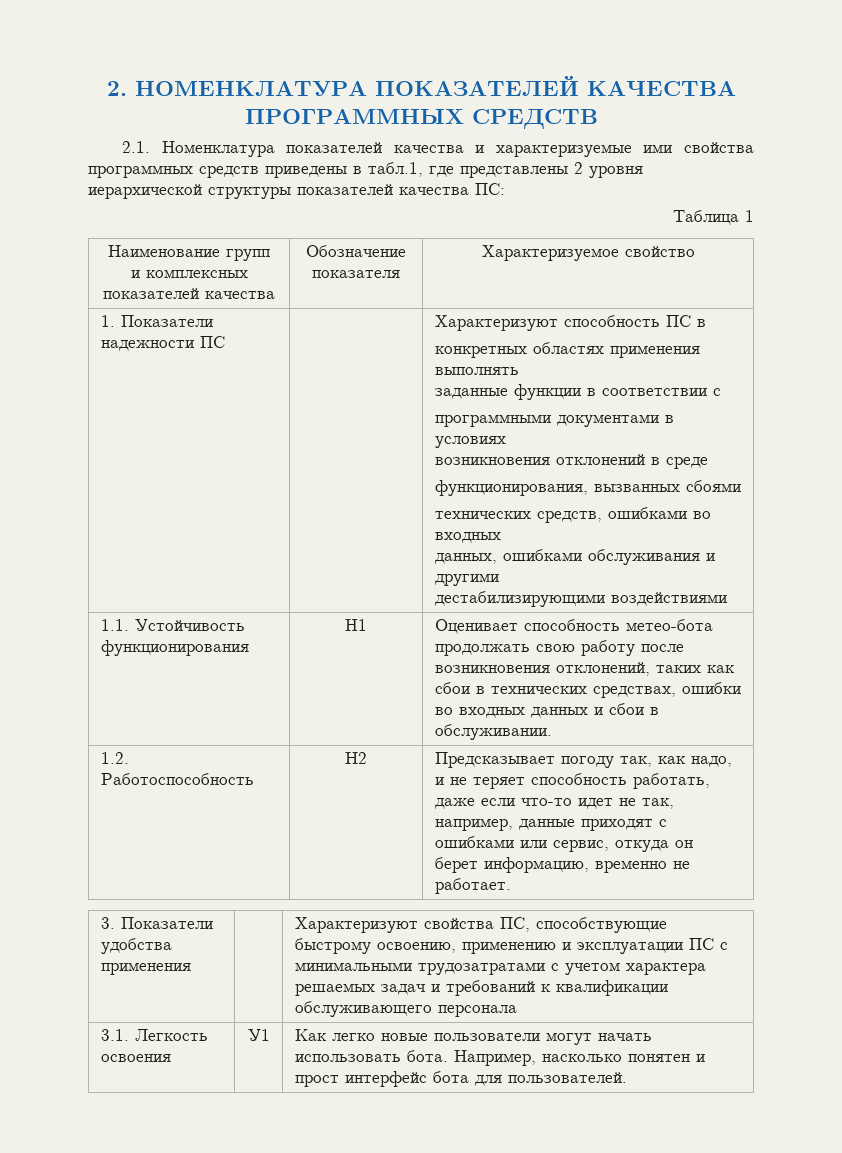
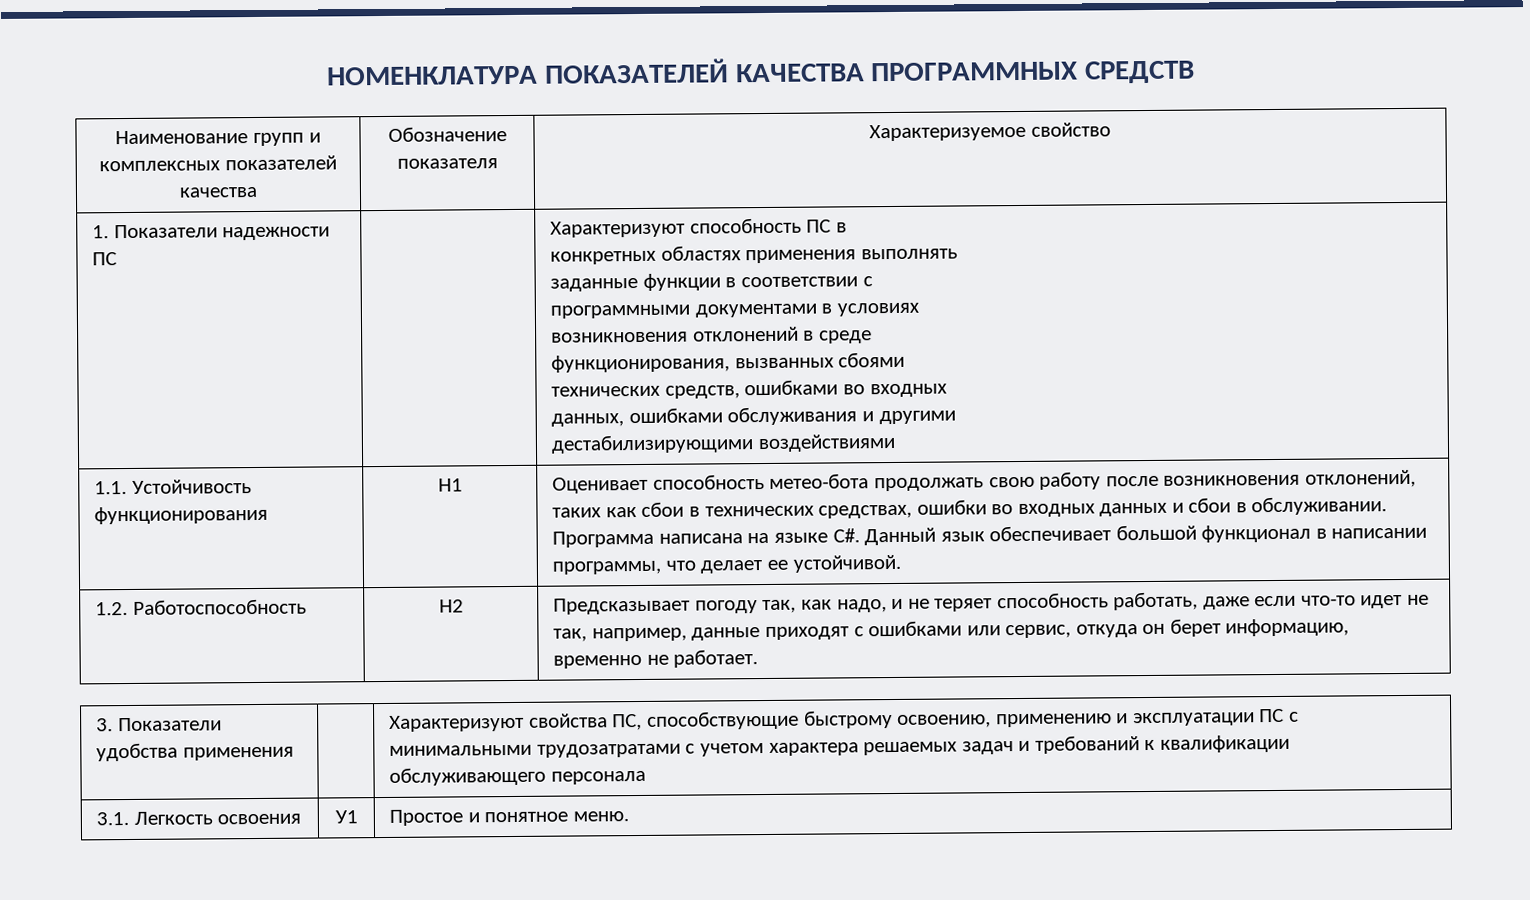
- 2. НОМЕНКЛАТУРА ПОКАЗАТЕЛЕЙ КАЧЕСТВА ПРОГРАММНЫХ СРЕДСТВ
+ НОМЕНКЛАТУРА ПОКАЗАТЕЛЕЙ КАЧЕСТВА ПРОГРАММНЫХ СРЕДСТВ
- 2.1. Номенклатура показателей качества и характеризуемые ими свойства программных средств приведены в табл.1, где представлены 2 уровня иерархической структуры показателей качества ПС:
- Таблица 1
+ Программа написана на языке C#. Данный язык обеспечивает большой функционал в написании программы, что делает ее устойчивой.
- 3.1. Легкость освоения | У1 | Как легко новые пользователи могут начать использовать бота. Например, насколько понятен и прост интерфейс бота для пользователей.
+ 3.1. Легкость освоения | У1 | Простое и понятное меню.

